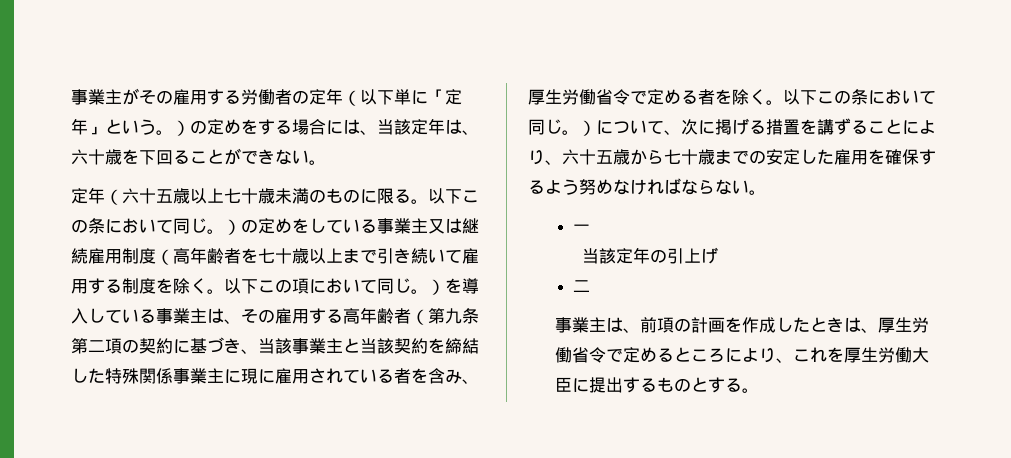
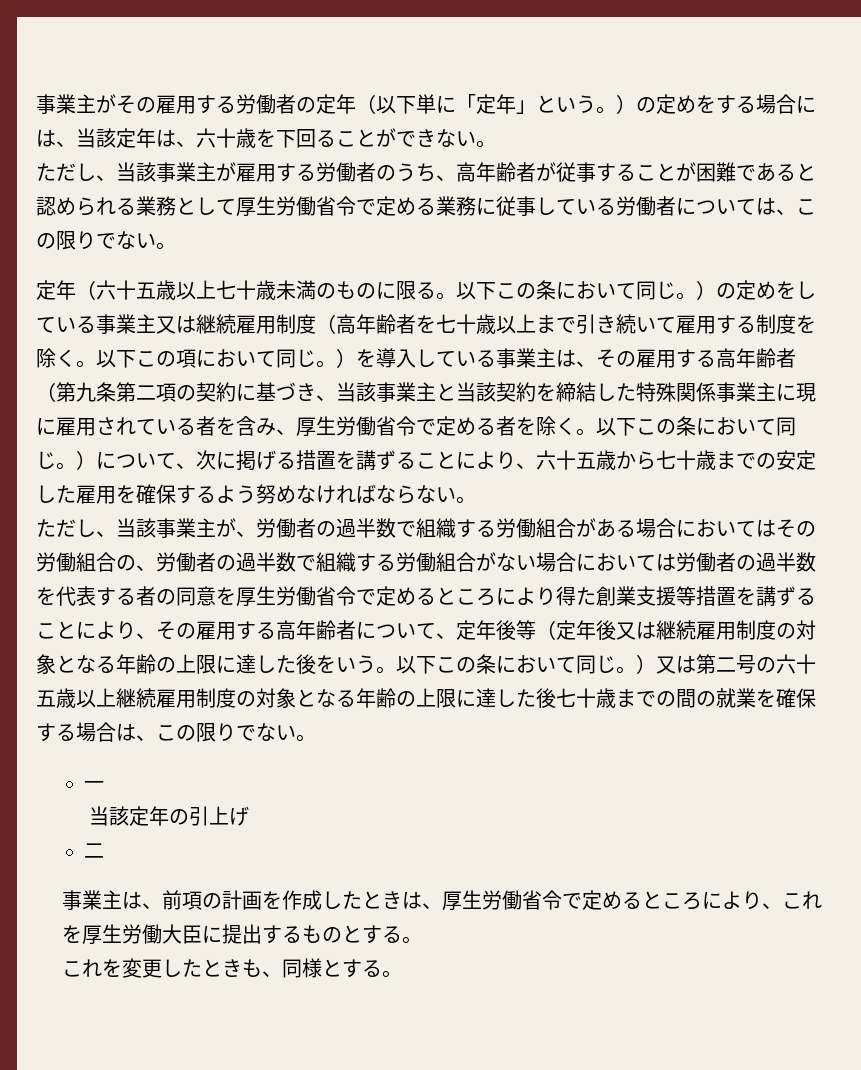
+ ただし、当該事業主が雇用する労働者のうち、高年齢者が従事することが困難であると認められる業務として厚生労働省令で定める業務に従事している労働者については、この限りでない。
+ ただし、当該事業主が、労働者の過半数で組織する労働組合がある場合においてはその労働組合の、労働者の過半数で組織する労働組合がない場合においては労働者の過半数を代表する者の同意を厚生労働省令で定めるところにより得た創業支援等措置を講ずることにより、その雇用する高年齢者について、定年後等（定年後又は継続雇用制度の対象となる年齢の上限に達した後をいう。以下この条において同じ。）又は第二号の六十五歳以上継続雇用制度の対象となる年齢の上限に達した後七十歳までの間の就業を確保する場合は、この限りでない。
+ これを変更したときも、同様とする。

